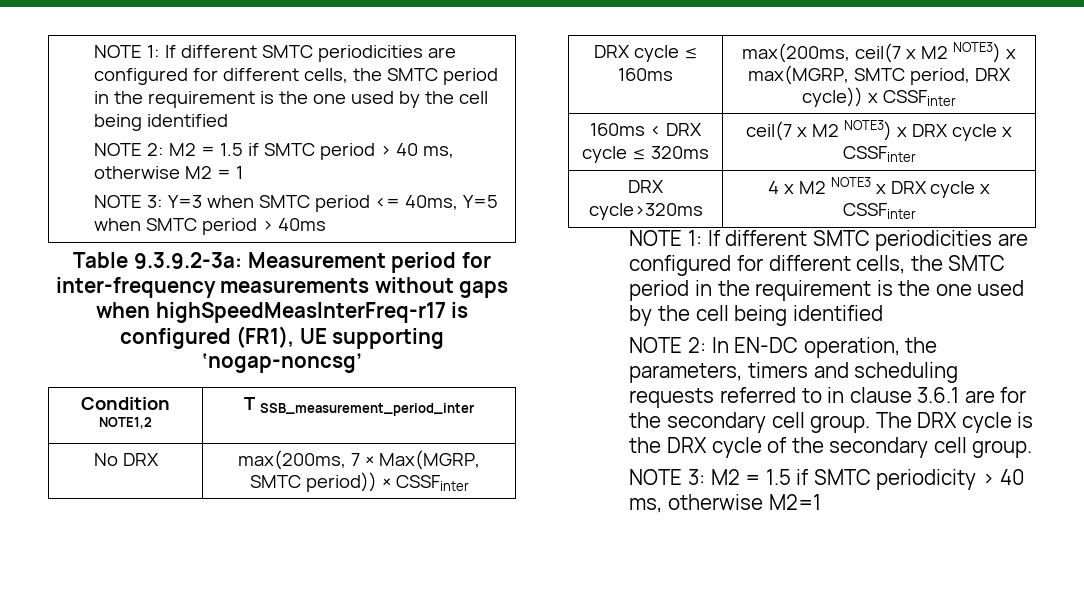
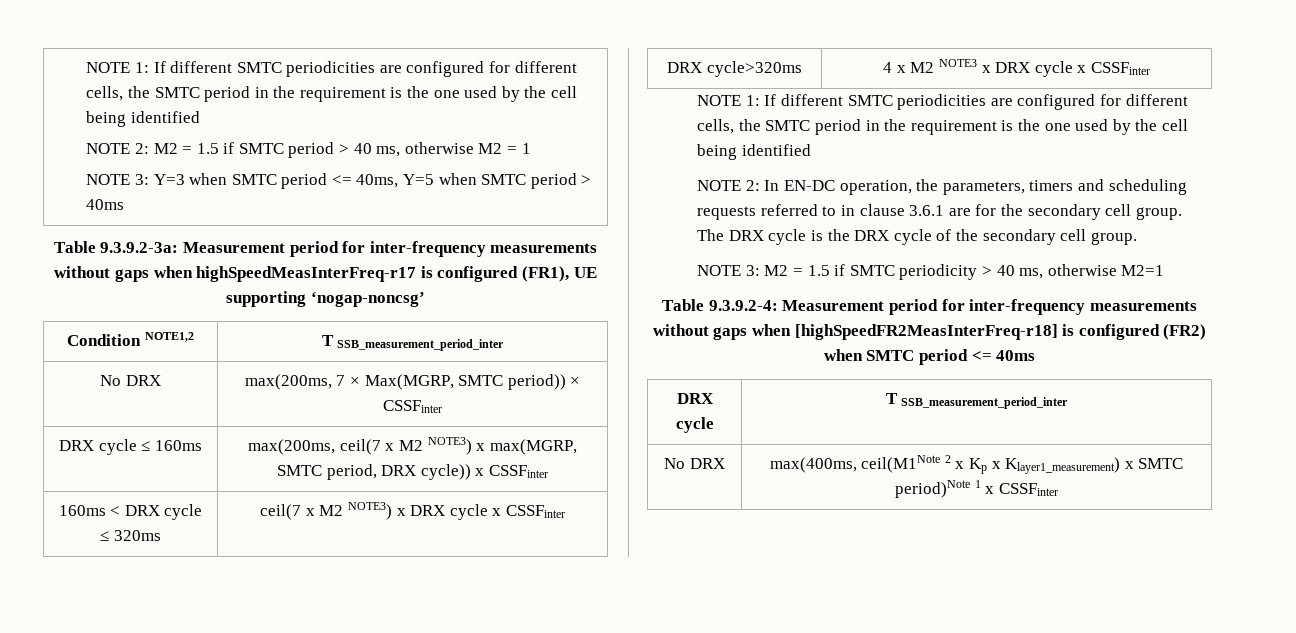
+ Table 9.3.9.2-4: Measurement period for inter-frequency measurements without gaps when [highSpeedFR2MeasInterFreq-r18] is configured (FR2) when SMTC period <= 40ms
+ DRX cycle | T SSB_measurement_period_inter
+ No DRX | max(400ms, ceil(M1Note 2 x Kp x Klayer1_measurement) x SMTC period)Note 1 x CSSFinter

